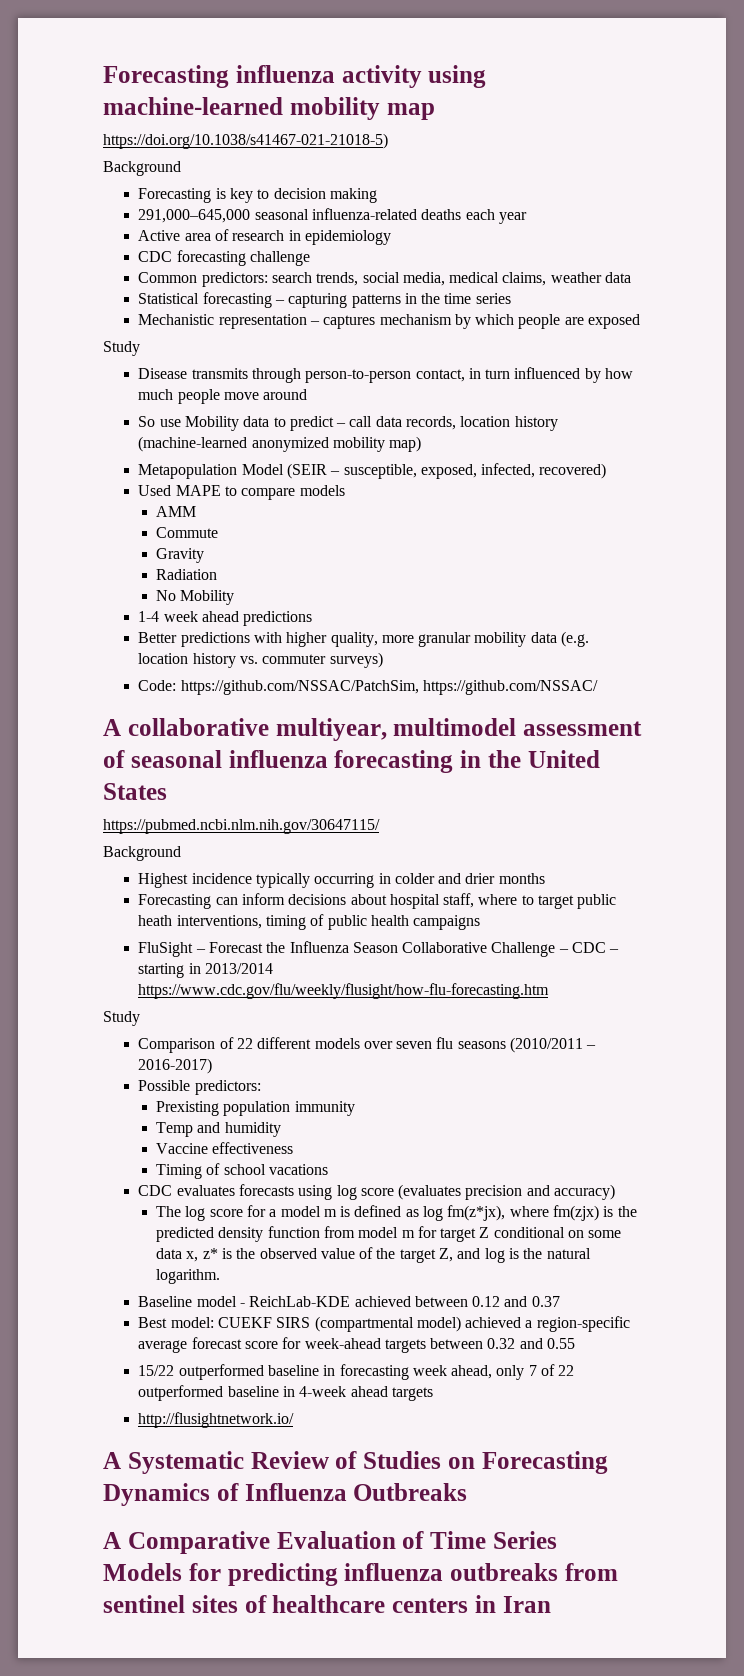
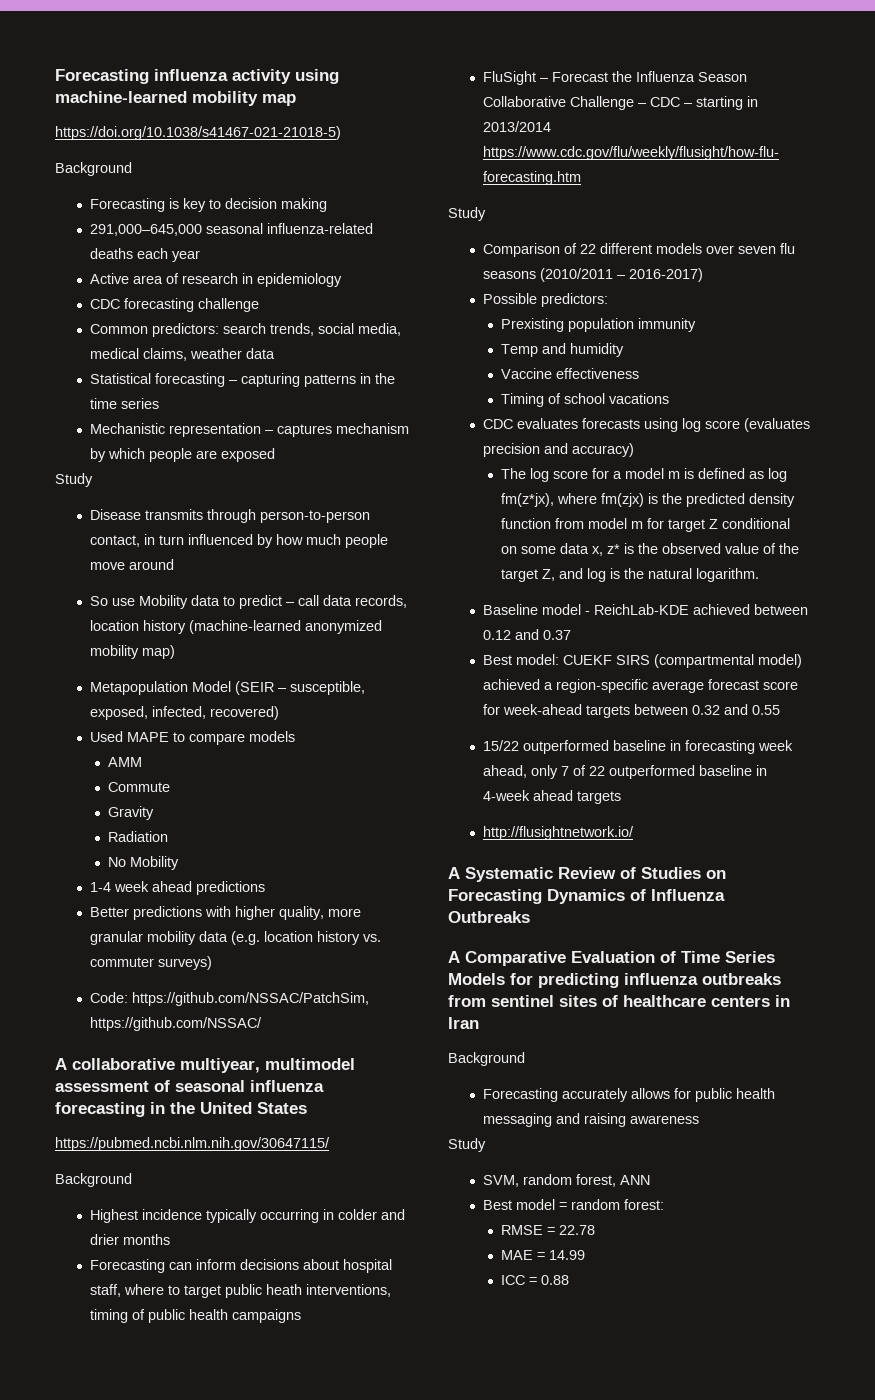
  A Comparative Evaluation of Time Series Models for predicting influenza outbreaks from sentinel sites of healthcare centers in Iran
+ Background
+ Forecasting accurately allows for public health messaging and raising awareness
+ Study
+ SVM, random forest, ANN
+ Best model = random forest:
+ RMSE = 22.78
+ MAE = 14.99
+ ICC = 0.88

